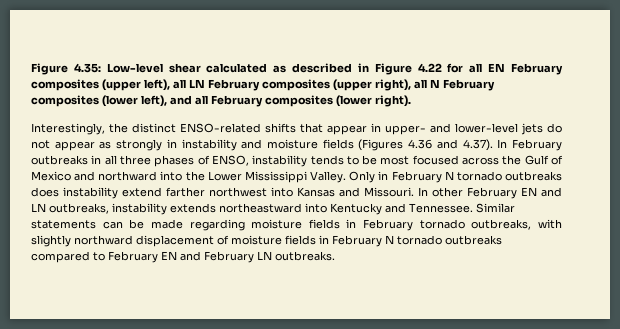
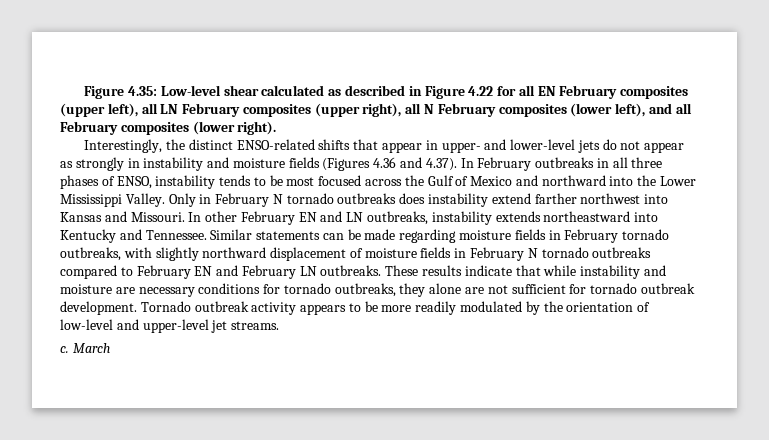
+ These results indicate that while instability and moisture are necessary conditions for tornado outbreaks, they alone are not sufficient for tornado outbreak development. Tornado outbreak activity appears to be more readily modulated by the orientation of low-level and upper-level jet streams.
+ c. March

